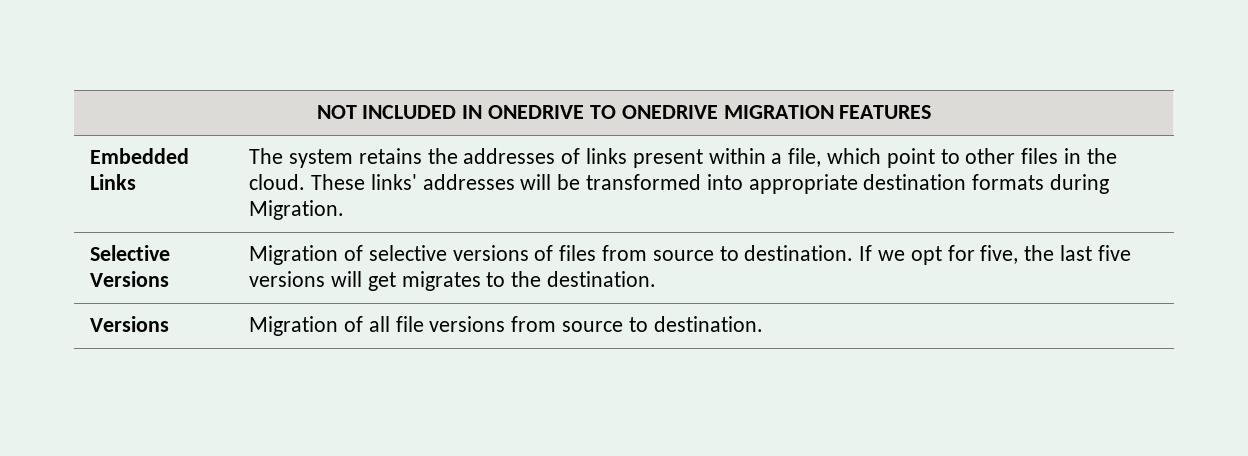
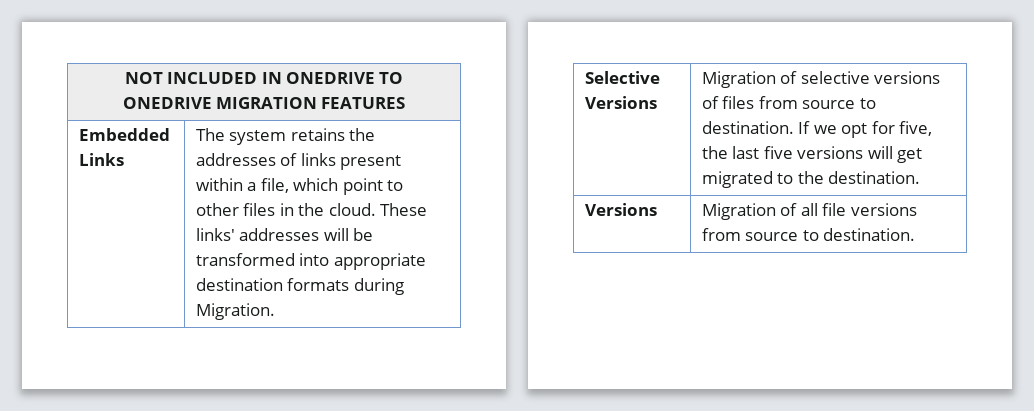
- Selective Versions | Migration of selective versions of files from source to destination. If we opt for five, the last five versions will get migrates to the destination.
+ Selective Versions | Migration of selective versions of files from source to destination. If we opt for five, the last five versions will get migrated to the destination.

